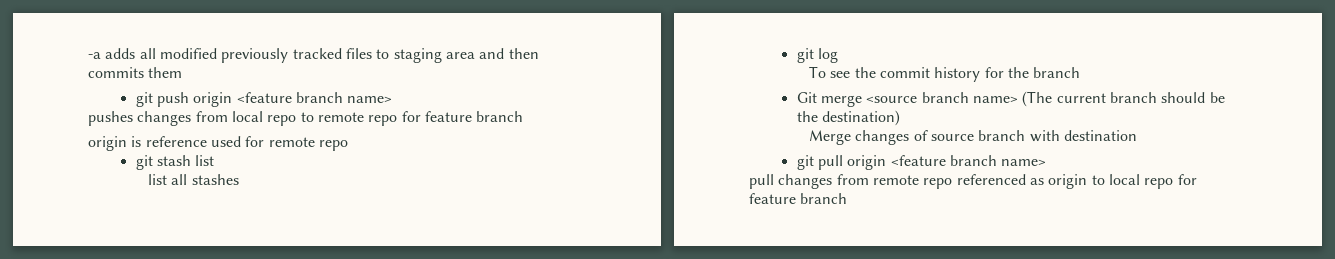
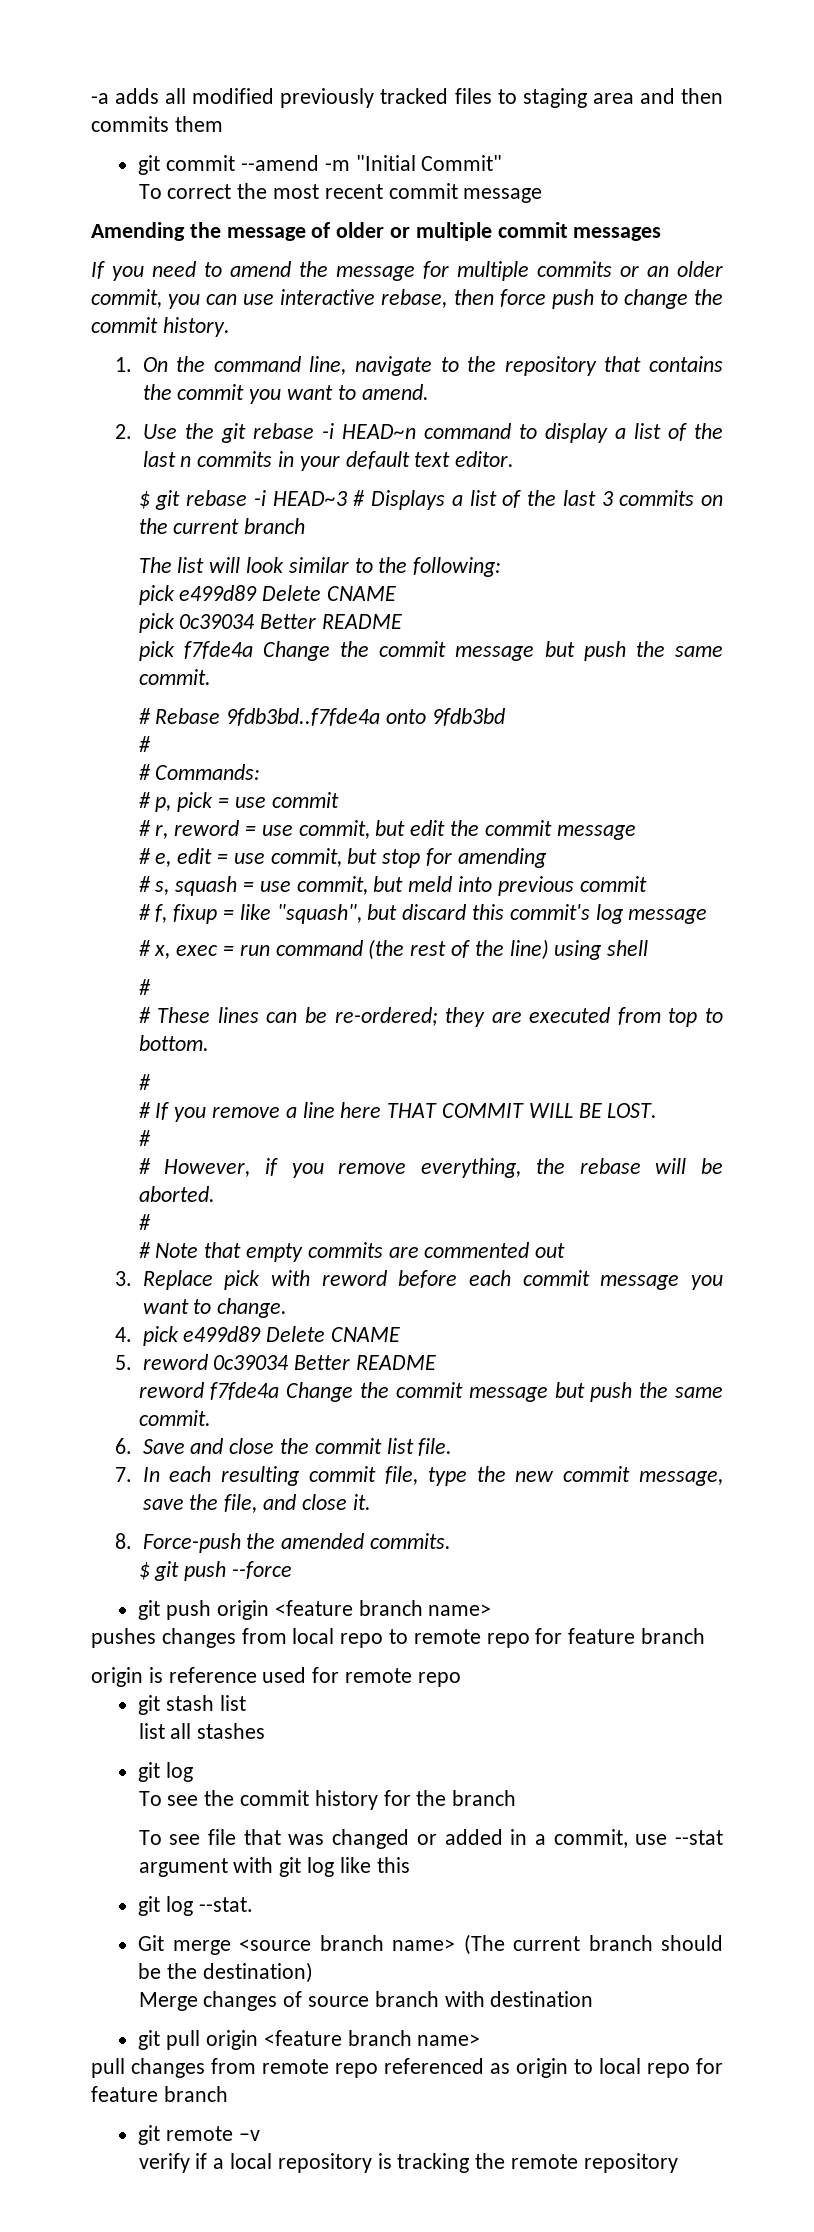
+ git commit --amend -m "Initial Commit"
+ To correct the most recent commit message
+ Amending the message of older or multiple commit messages
+ If you need to amend the message for multiple commits or an older commit, you can use interactive rebase, then force push to change the commit history.
+ 1. On the command line, navigate to the repository that contains the commit you want to amend.
+ 2. Use the git rebase -i HEAD~n command to display a list of the last n commits in your default text editor.
+ $ git rebase -i HEAD~3 # Displays a list of the last 3 commits on the current branch
+ The list will look similar to the following:
+ pick e499d89 Delete CNAME
+ pick 0c39034 Better README
+ pick f7fde4a Change the commit message but push the same commit.
+ # Rebase 9fdb3bd..f7fde4a onto 9fdb3bd
+ #
+ # Commands:
+ # p, pick = use commit
+ # r, reword = use commit, but edit the commit message
+ # e, edit = use commit, but stop for amending
+ # s, squash = use commit, but meld into previous commit
+ # f, fixup = like "squash", but discard this commit's log message
+ # x, exec = run command (the rest of the line) using shell
+ #
+ # These lines can be re-ordered; they are executed from top to bottom.
+ #
+ # If you remove a line here THAT COMMIT WILL BE LOST.
+ #
+ # However, if you remove everything, the rebase will be aborted.
+ #
+ # Note that empty commits are commented out
+ 3. Replace pick with reword before each commit message you want to change.
+ 4. pick e499d89 Delete CNAME
+ 5. reword 0c39034 Better README
+ reword f7fde4a Change the commit message but push the same commit.
+ 6. Save and close the commit list file.
+ 7. In each resulting commit file, type the new commit message, save the file, and close it.
+ 8. Force-push the amended commits.
+ $ git push --force
+ To see file that was changed or added in a commit, use --stat argument with git log like this
+ git log --stat.
+ git remote –v
+ verify if a local repository is tracking the remote repository

